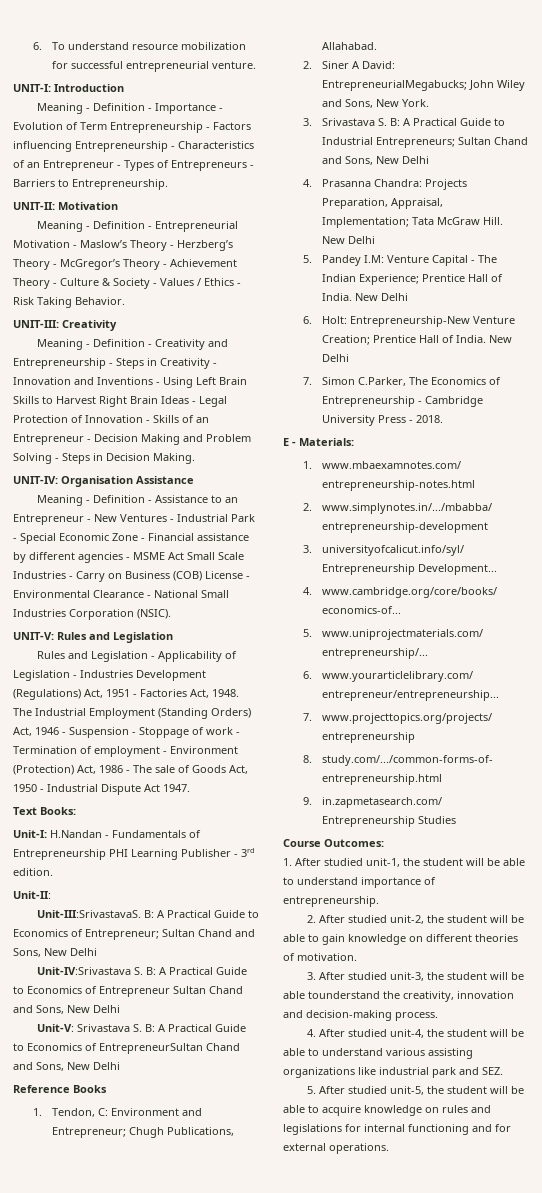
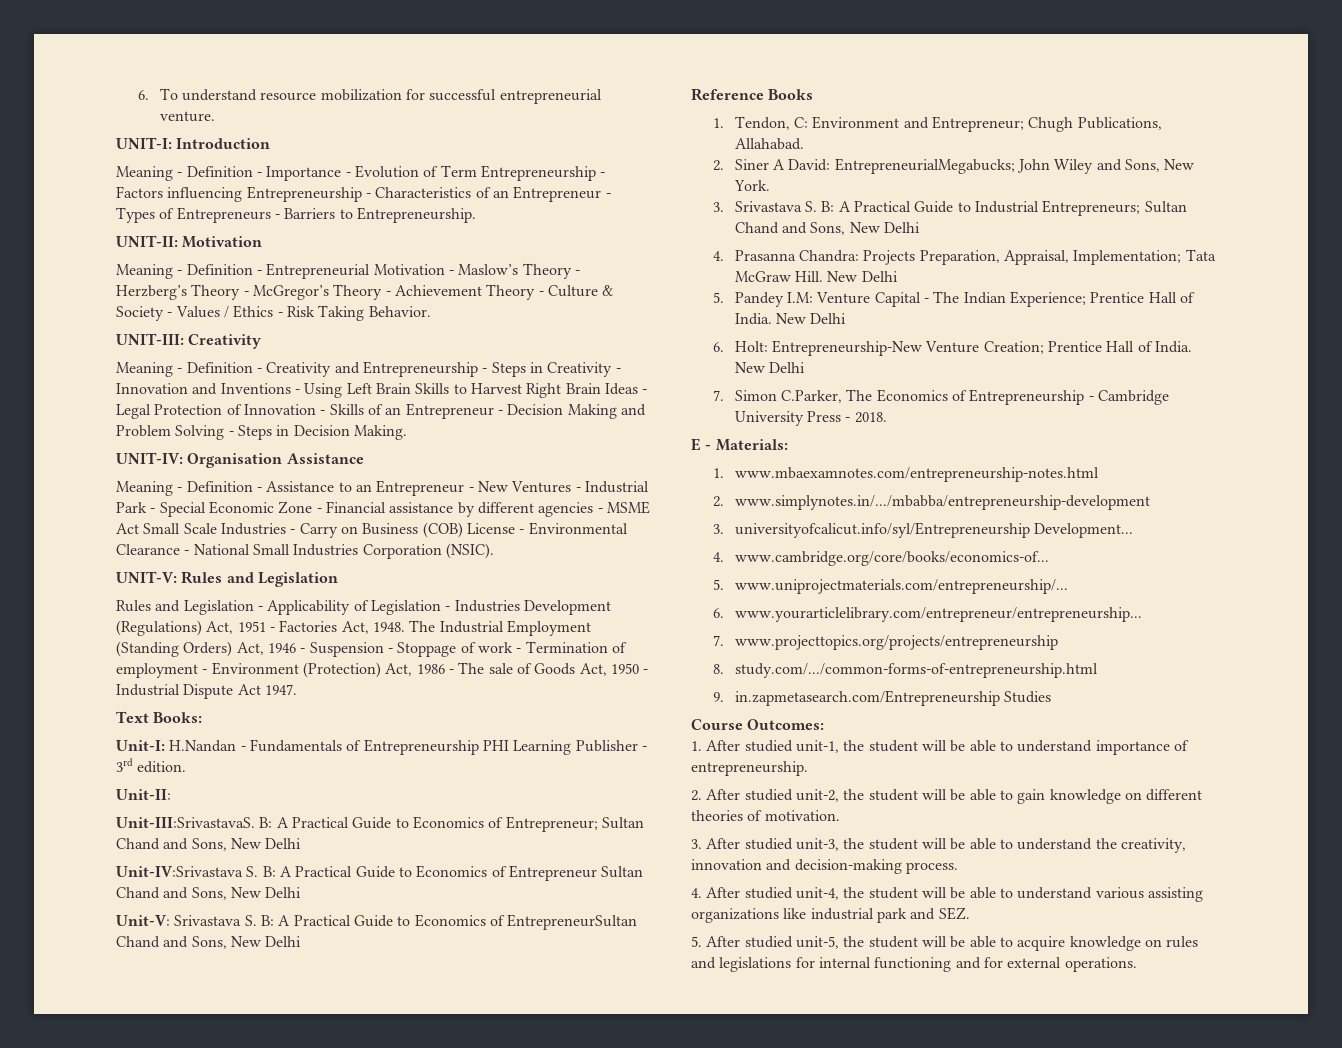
- 3. After studied unit-3, the student will be able tounderstand the creativity, innovation and decision-making process.
+ 3. After studied unit-3, the student will be able to understand the creativity, innovation and decision-making process.

